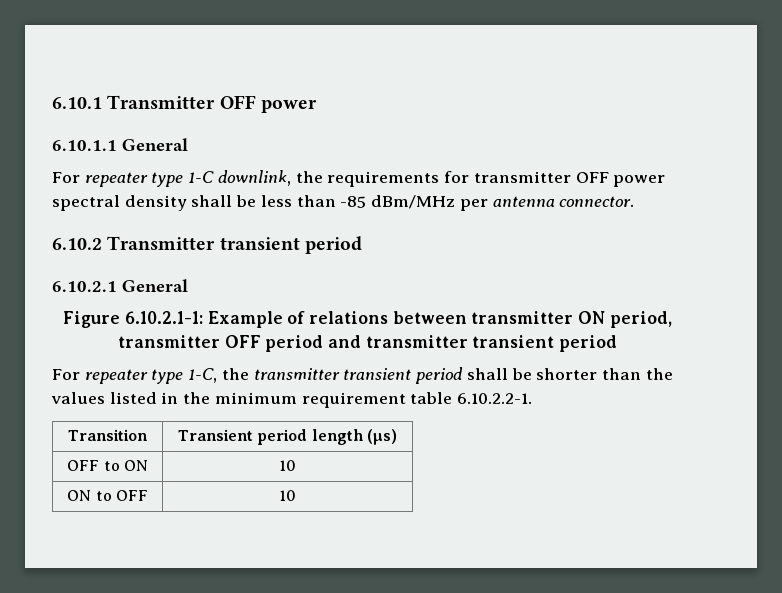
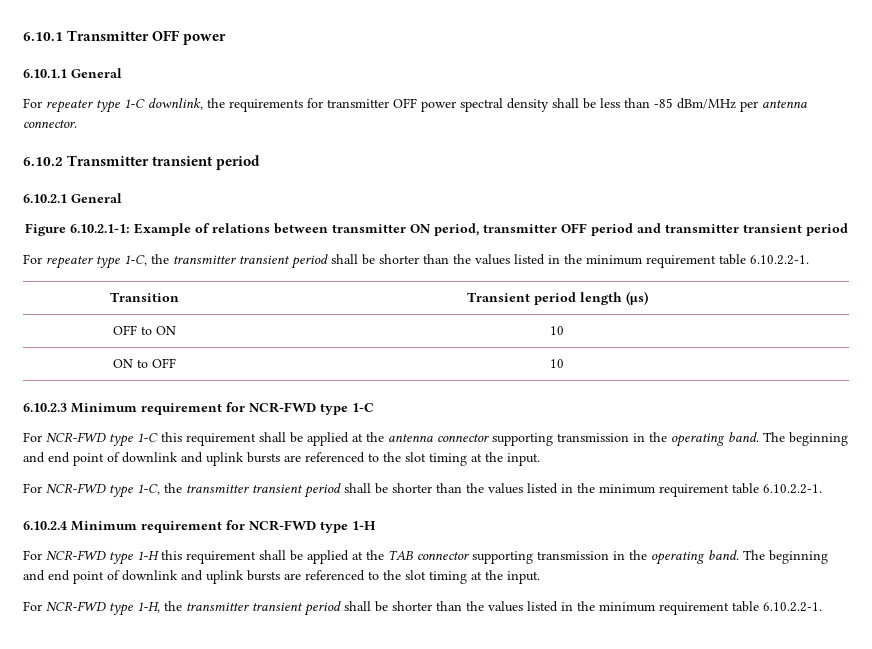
+ 6.10.2.3 Minimum requirement for NCR-FWD type 1-C
+ For NCR-FWD type 1-C this requirement shall be applied at the antenna connector supporting transmission in the operating band. The beginning and end point of downlink and uplink bursts are referenced to the slot timing at the input.
+ For NCR-FWD type 1-C, the transmitter transient period shall be shorter than the values listed in the minimum requirement table 6.10.2.2-1.
+ 6.10.2.4 Minimum requirement for NCR-FWD type 1-H
+ For NCR-FWD type 1-H this requirement shall be applied at the TAB connector supporting transmission in the operating band. The beginning and end point of downlink and uplink bursts are referenced to the slot timing at the input.
+ For NCR-FWD type 1-H, the transmitter transient period shall be shorter than the values listed in the minimum requirement table 6.10.2.2-1.

